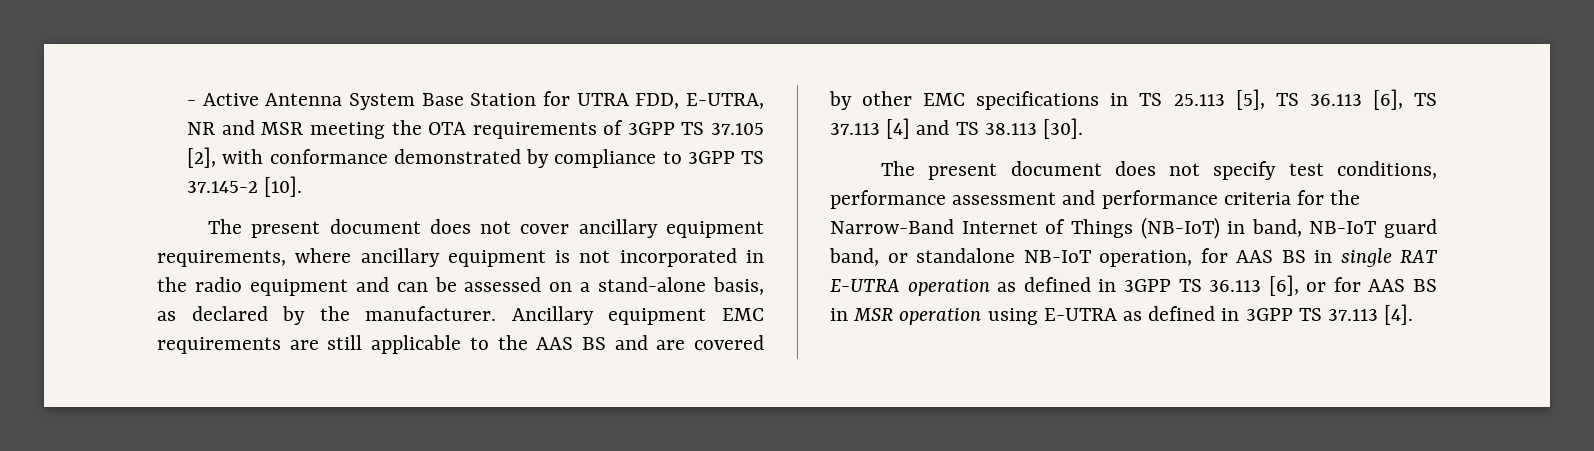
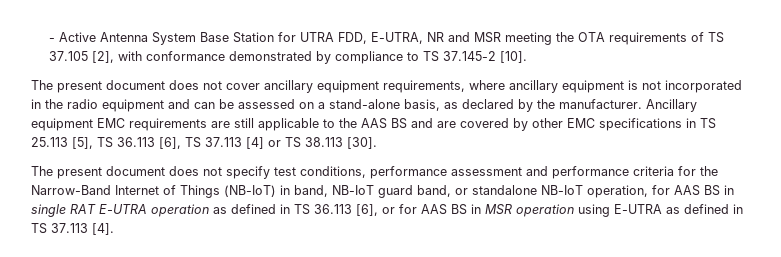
- - Active Antenna System Base Station for UTRA FDD, E-UTRA, NR and MSR meeting the OTA requirements of 3GPP TS 37.105 [2], with conformance demonstrated by compliance to 3GPP TS 37.145-2 [10].
+ - Active Antenna System Base Station for UTRA FDD, E-UTRA, NR and MSR meeting the OTA requirements of TS 37.105 [2], with conformance demonstrated by compliance to TS 37.145-2 [10].
- Ancillary equipment EMC requirements are still applicable to the AAS BS and are covered by other EMC specifications in TS 25.113 [5], TS 36.113 [6], TS 37.113 [4] and TS 38.113 [30].
+ Ancillary equipment EMC requirements are still applicable to the AAS BS and are covered by other EMC specifications in TS 25.113 [5], TS 36.113 [6], TS 37.113 [4] or TS 38.113 [30].
- The present document does not specify test conditions, performance assessment and performance criteria for the Narrow-Band Internet of Things (NB-IoT) in band, NB-IoT guard band, or standalone NB-IoT operation, for AAS BS in single RAT E-UTRA operation as defined in 3GPP TS 36.113 [6], or for AAS BS in MSR operation using E-UTRA as defined in 3GPP TS 37.113 [4].
+ The present document does not specify test conditions, performance assessment and performance criteria for the Narrow-Band Internet of Things (NB-IoT) in band, NB-IoT guard band, or standalone NB-IoT operation, for AAS BS in single RAT E-UTRA operation as defined in TS 36.113 [6], or for AAS BS in MSR operation using E-UTRA as defined in TS 37.113 [4].

